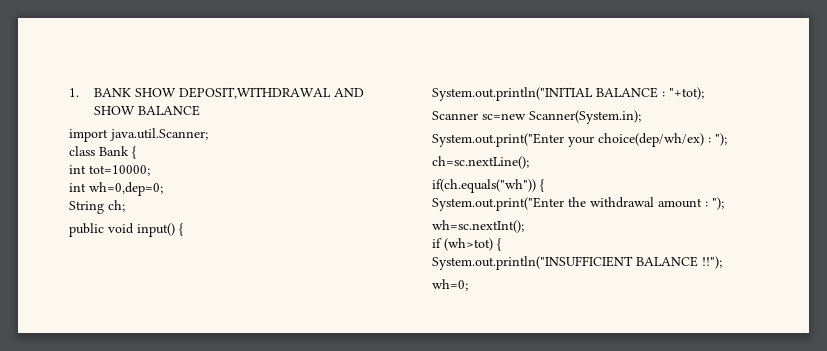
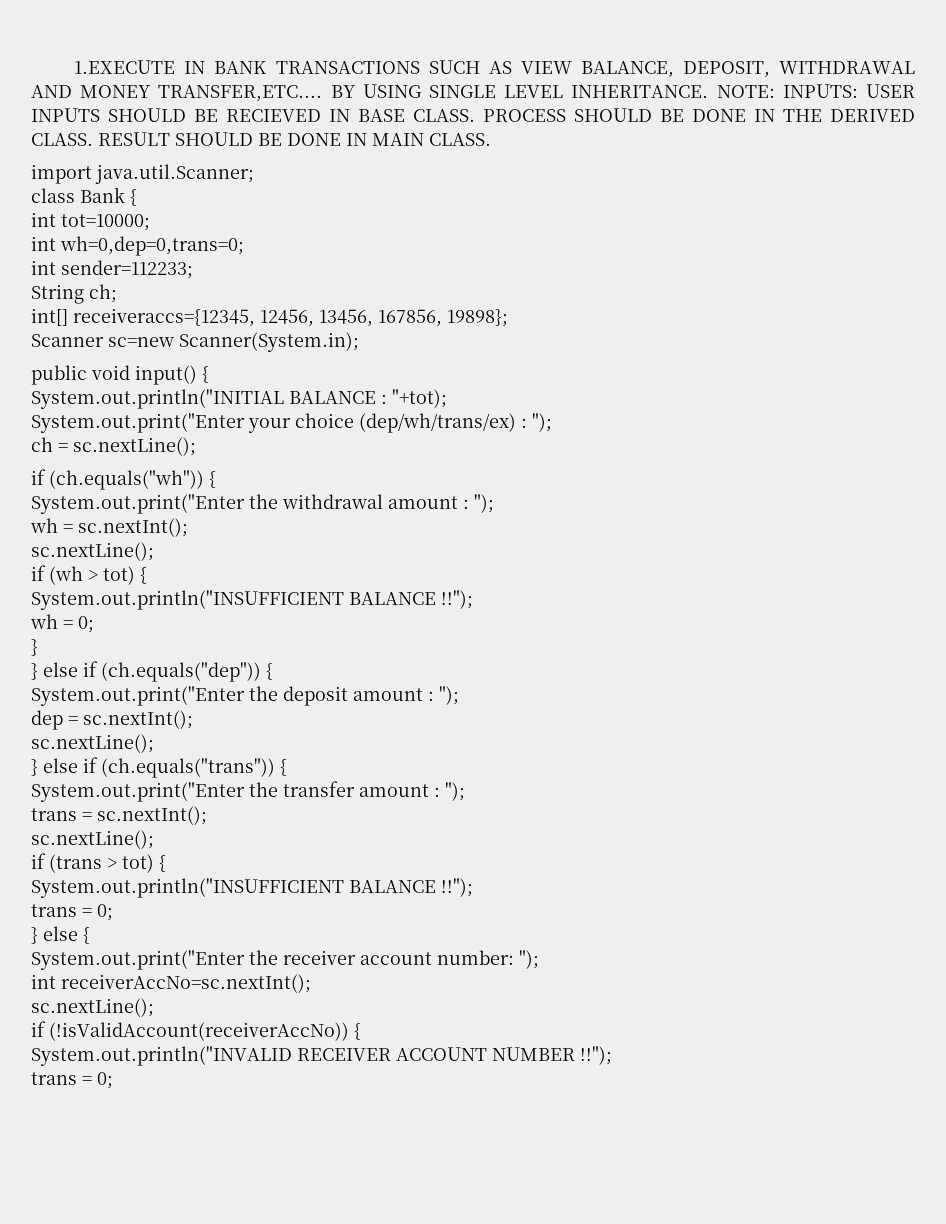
- 1. BANK SHOW DEPOSIT,WITHDRAWAL AND SHOW BALANCE
+ 1.EXECUTE IN BANK TRANSACTIONS SUCH AS VIEW BALANCE, DEPOSIT, WITHDRAWAL AND MONEY TRANSFER,ETC.... BY USING SINGLE LEVEL INHERITANCE. NOTE: INPUTS: USER INPUTS SHOULD BE RECIEVED IN BASE CLASS. PROCESS SHOULD BE DONE IN THE DERIVED CLASS. RESULT SHOULD BE DONE IN MAIN CLASS.
- int wh=0,dep=0;
+ int wh=0,dep=0,trans=0;
+ int sender=112233;
+ int[] receiveraccs={12345, 12456, 13456, 167856, 19898};
+ Scanner sc=new Scanner(System.in);
- Scanner sc=new Scanner(System.in);
- System.out.print("Enter your choice(dep/wh/ex) : ");
- ch=sc.nextLine();
- if(ch.equals("wh")) {
+ System.out.print("Enter your choice (dep/wh/trans/ex) : ");
+ ch = sc.nextLine();
+ if (ch.equals("wh")) {
- wh=sc.nextInt();
- if (wh>tot) {
+ wh = sc.nextInt();
+ sc.nextLine();
+ if (wh > tot) {
  System.out.println("INSUFFICIENT BALANCE !!");
- wh=0;
+ wh = 0;
+ }
+ } else if (ch.equals("dep")) {
+ System.out.print("Enter the deposit amount : ");
+ dep = sc.nextInt();
+ sc.nextLine();
+ } else if (ch.equals("trans")) {
+ System.out.print("Enter the transfer amount : ");
+ trans = sc.nextInt();
+ sc.nextLine();
+ if (trans > tot) {
+ System.out.println("INSUFFICIENT BALANCE !!");
+ trans = 0;
+ } else {
+ System.out.print("Enter the receiver account number: ");
+ int receiverAccNo=sc.nextInt();
+ sc.nextLine();
+ if (!isValidAccount(receiverAccNo)) {
+ System.out.println("INVALID RECEIVER ACCOUNT NUMBER !!");
+ trans = 0;

